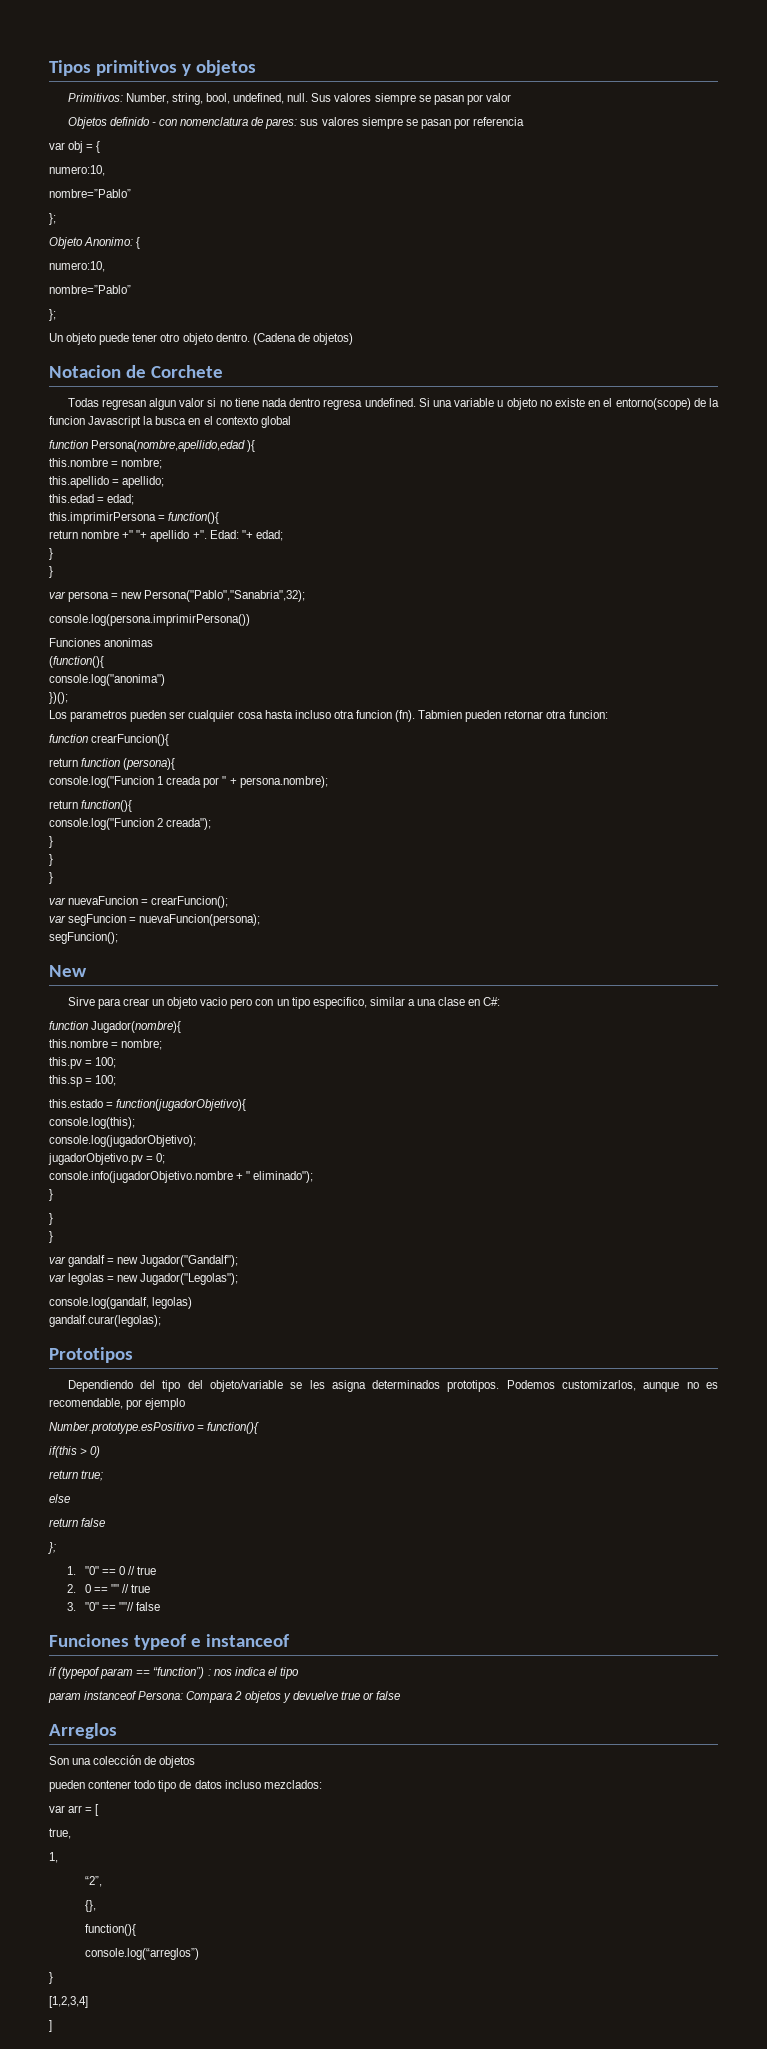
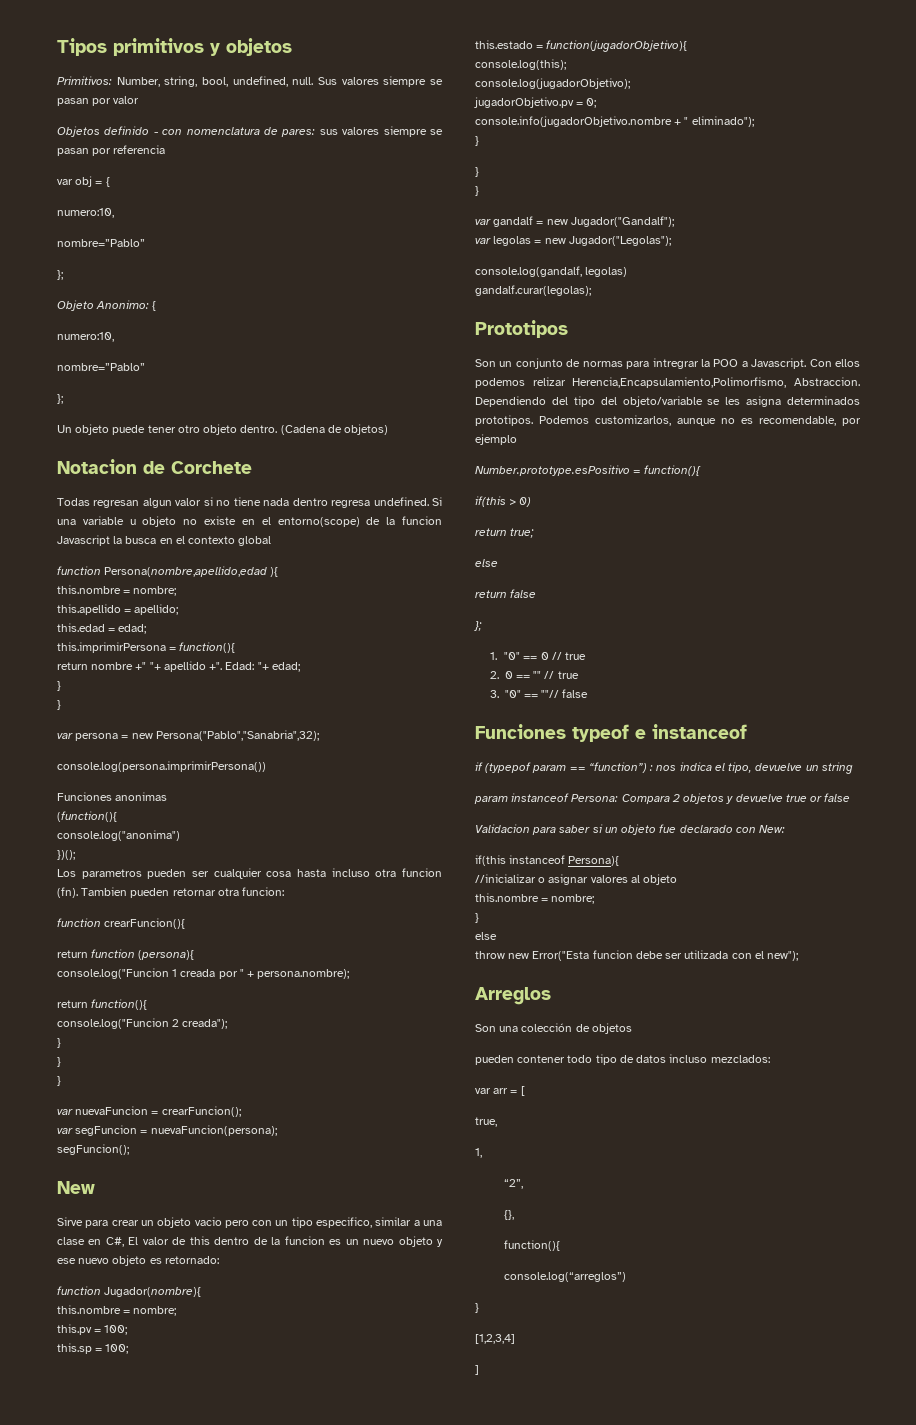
- Tabmien pueden retornar otra funcion:
+ Tambien pueden retornar otra funcion:
- Sirve para crear un objeto vacio pero con un tipo especifico, similar a una clase en C#:
+ Sirve para crear un objeto vacio pero con un tipo especifico, similar a una clase en C#, El valor de this dentro de la funcion es un nuevo objeto y ese nuevo objeto es retornado:
+ Son un conjunto de normas para intregrar la POO a Javascript. Con ellos podemos relizar Herencia,Encapsulamiento,Polimorfismo, Abstraccion.
- if (typepof param == “function”) : nos indica el tipo
+ if (typepof param == “function”) : nos indica el tipo, devuelve un string
+ Validacion para saber si un objeto fue declarado con New:
+ if(this instanceof Persona){
+ //inicializar o asignar valores al objeto
+ this.nombre = nombre;
+ }
+ else
+ throw new Error("Esta funcion debe ser utilizada con el new");

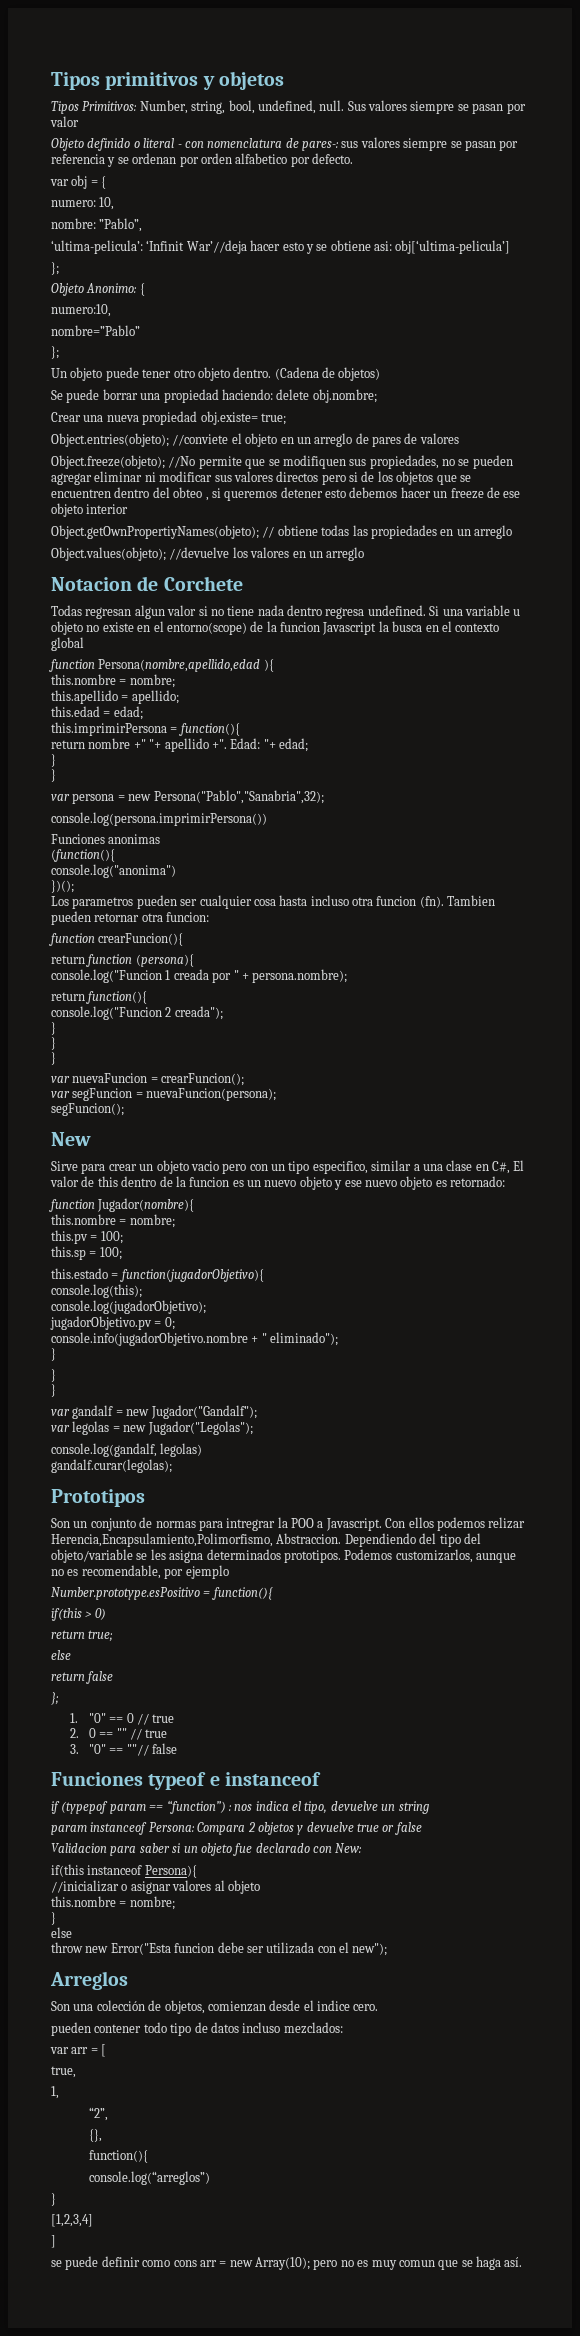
- Primitivos: Number, string, bool, undefined, null.
+ Tipos Primitivos: Number, string, bool, undefined, null.
- Objetos definido - con nomenclatura de pares: sus valores siempre se pasan por referencia
+ Objeto definido o literal - con nomenclatura de pares-: sus valores siempre se pasan por referencia y se ordenan por orden alfabetico por defecto.
  var obj = {
- numero:10,
- nombre=”Pablo”
+ numero: 10,
+ nombre: ”Pablo”,
+ ‘ultima-pelicula’: ‘Infinit War’//deja hacer esto y se obtiene asi: obj[‘ultima-pelicula’]
+ Se puede borrar una propiedad haciendo: delete obj.nombre;
+ Crear una nueva propiedad obj.existe= true;
+ Object.entries(objeto); //conviete el objeto en un arreglo de pares de valores
+ Object.freeze(objeto); //No permite que se modifiquen sus propiedades, no se pueden agregar eliminar ni modificar sus valores directos pero si de los objetos que se encuentren dentro del obteo , si queremos detener esto debemos hacer un freeze de ese objeto interior
+ Object.getOwnPropertiyNames(objeto); // obtiene todas las propiedades en un arreglo
+ Object.values(objeto); //devuelve los valores en un arreglo
- Son una colección de objetos
+ Son una colección de objetos, comienzan desde el indice cero.
+ se puede definir como cons arr = new Array(10); pero no es muy comun que se haga así.

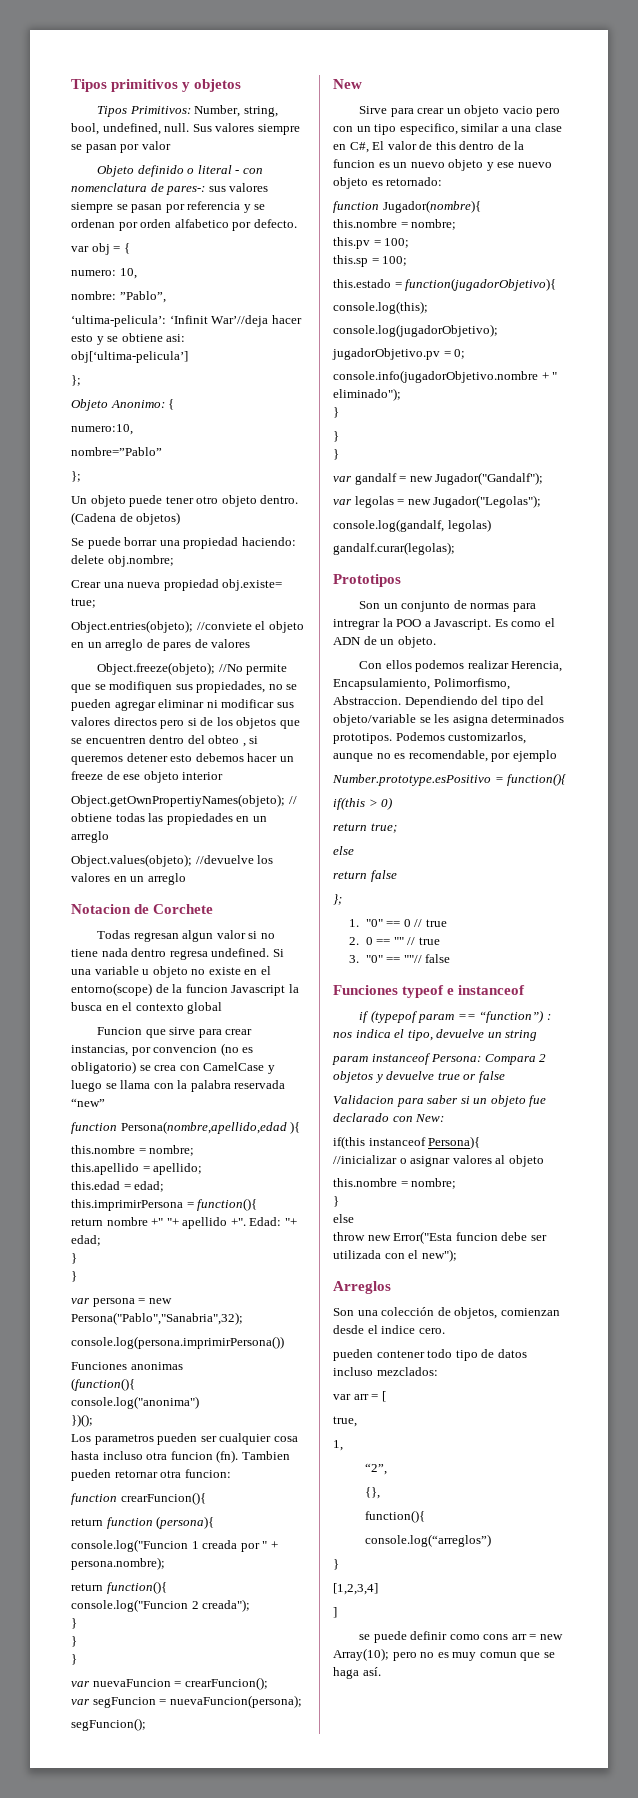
+ Funcion que sirve para crear instancias, por convencion (no es obligatorio) se crea con CamelCase y luego se llama con la palabra reservada “new”
- Con ellos podemos relizar Herencia,Encapsulamiento,Polimorfismo, Abstraccion.
+ Es como el ADN de un objeto.
+ Con ellos podemos realizar Herencia, Encapsulamiento, Polimorfismo, Abstraccion.

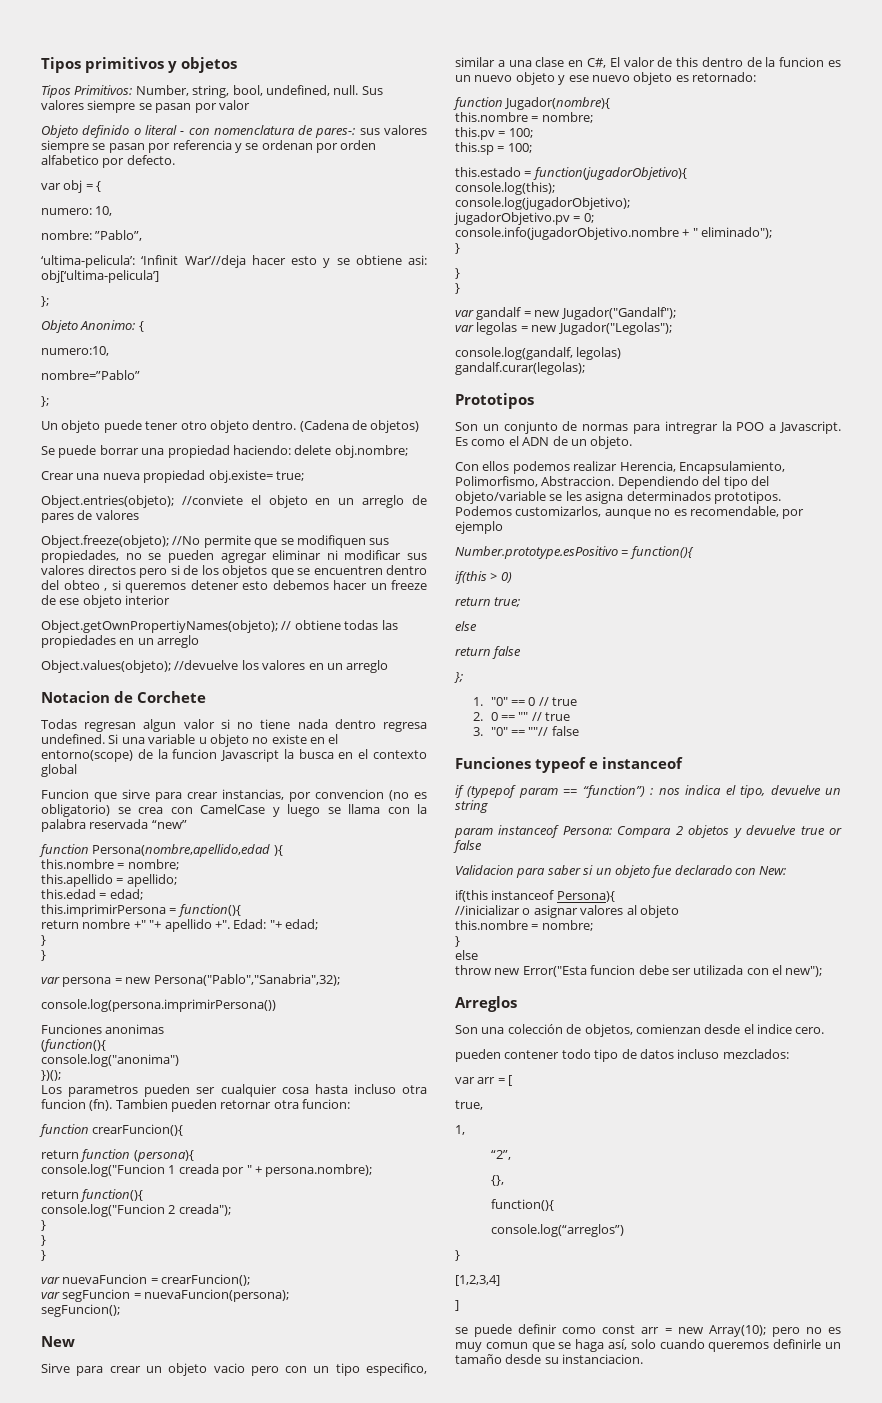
- se puede definir como cons arr = new Array(10); pero no es muy comun que se haga así.
+ se puede definir como const arr = new Array(10); pero no es muy comun que se haga así, solo cuando queremos definirle un tamaño desde su instanciacion.

